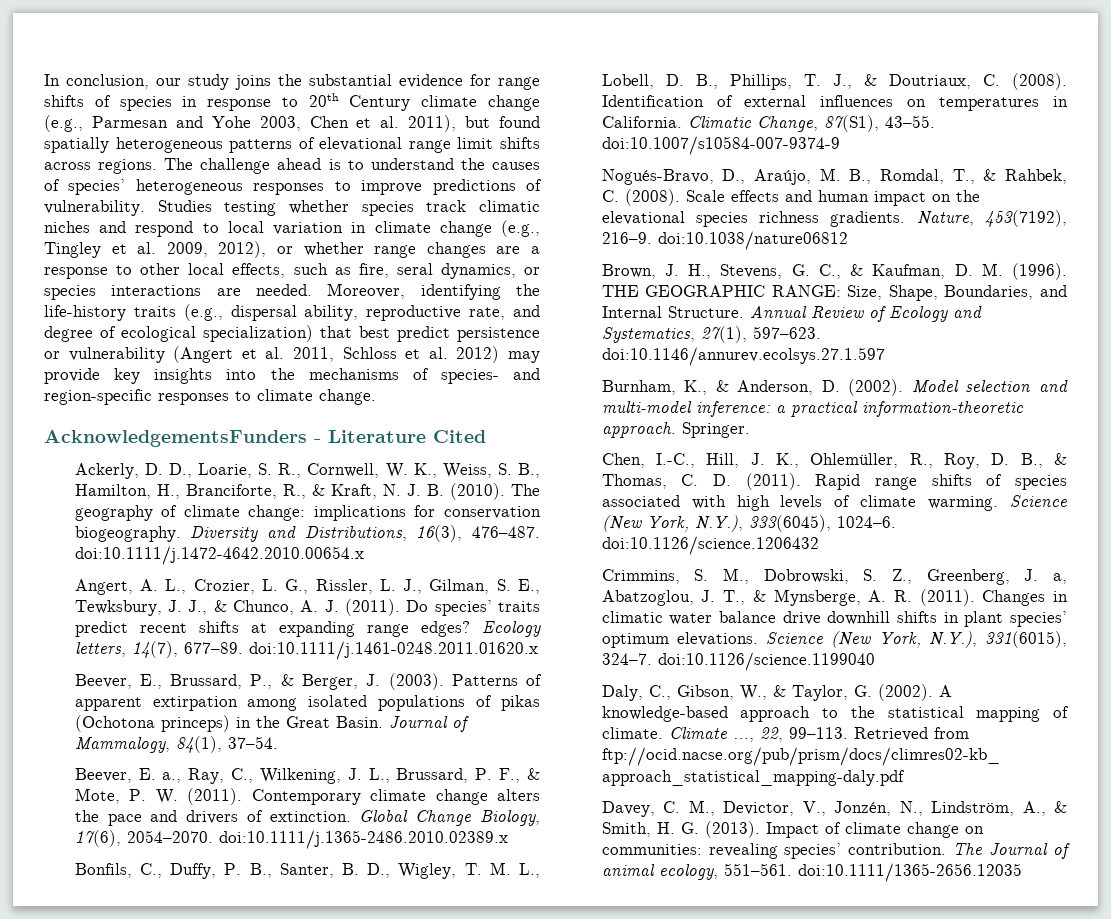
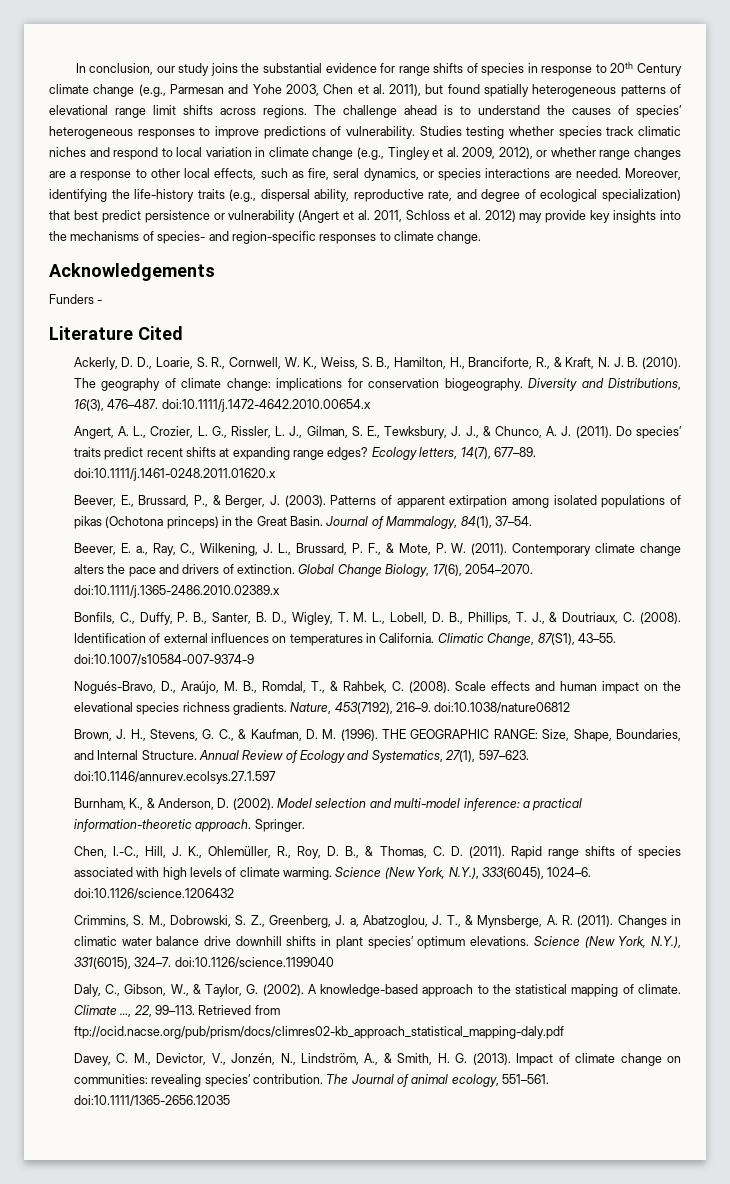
- AcknowledgementsFunders - Literature Cited
+ Acknowledgements
+ Funders -
+ Literature Cited

